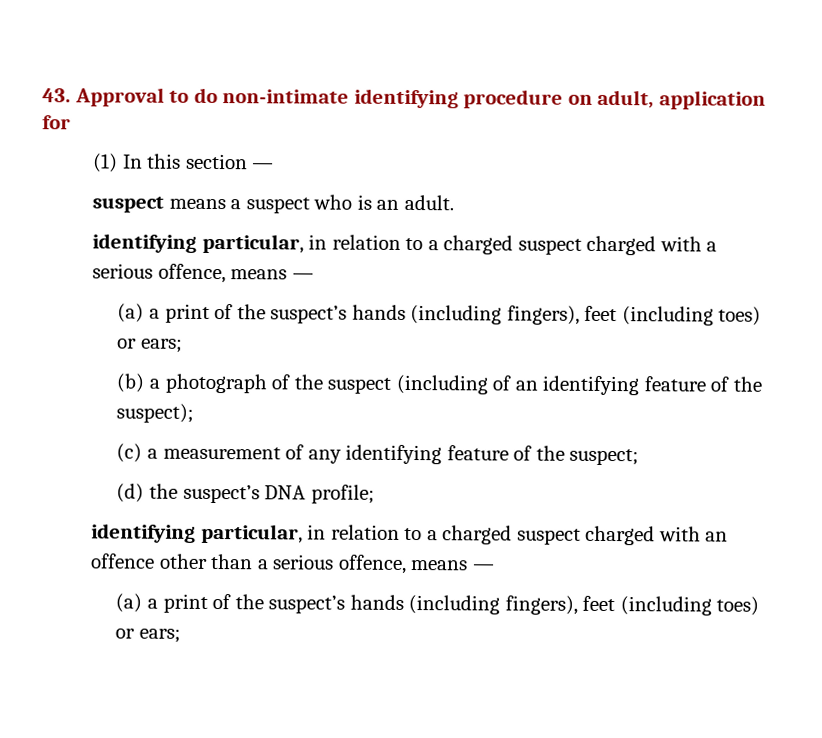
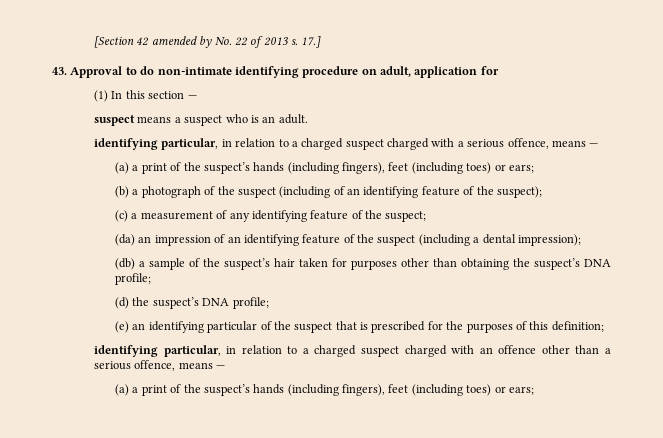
+ [Section 42 amended by No. 22 of 2013 s. 17.]
+ (da) an impression of an identifying feature of the suspect (including a dental impression);
+ (db) a sample of the suspect’s hair taken for purposes other than obtaining the suspect’s DNA profile;
+ (e) an identifying particular of the suspect that is prescribed for the purposes of this definition;

